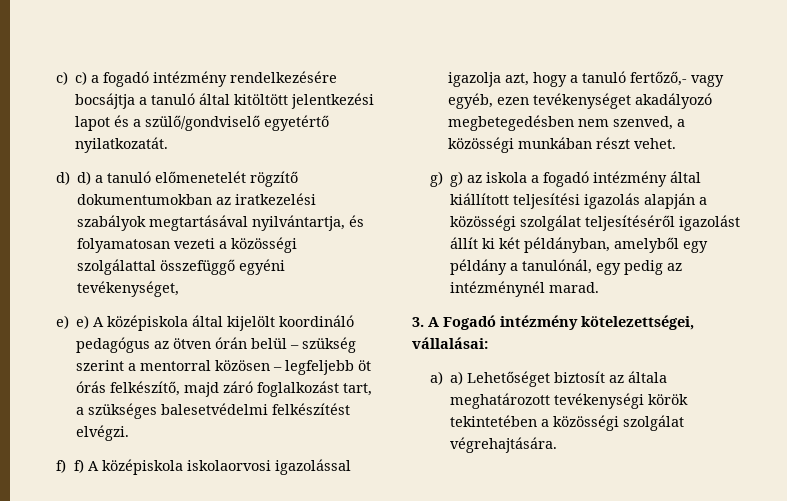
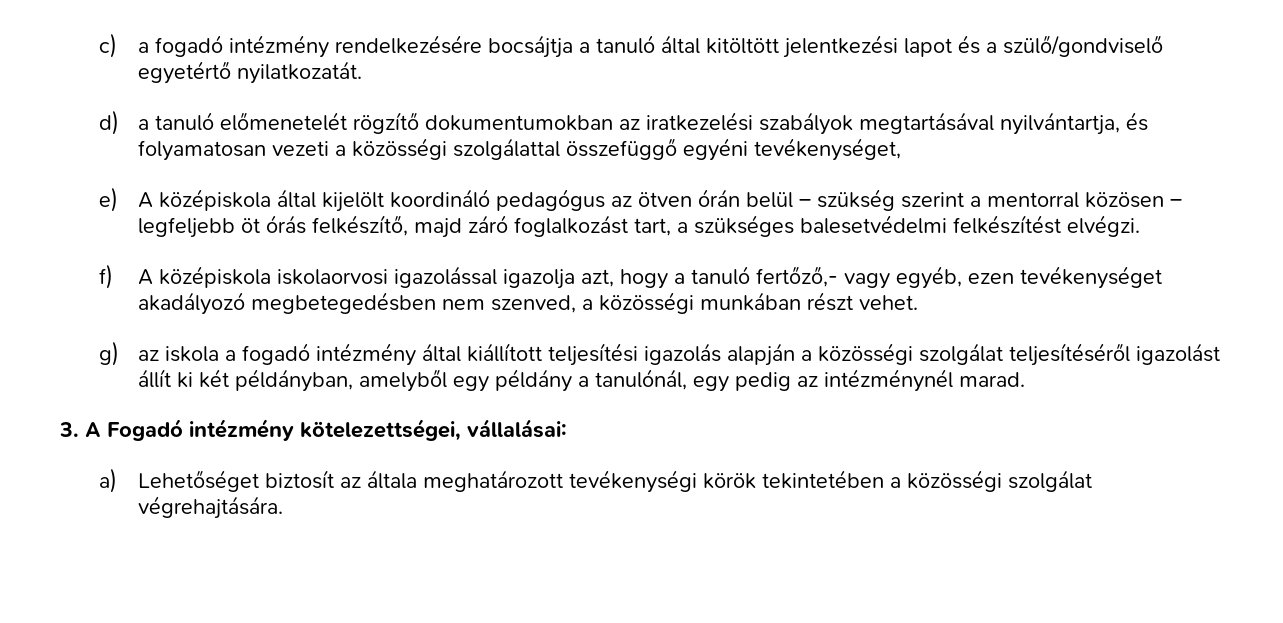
- c) c) a fogadó intézmény rendelkezésére bocsájtja a tanuló által kitöltött jelentkezési lapot és a szülő/gondviselő egyetértő nyilatkozatát.
+ c) a fogadó intézmény rendelkezésére bocsájtja a tanuló által kitöltött jelentkezési lapot és a szülő/gondviselő egyetértő nyilatkozatát.
- d) d) a tanuló előmenetelét rögzítő dokumentumokban az iratkezelési szabályok megtartásával nyilvántartja, és folyamatosan vezeti a közösségi szolgálattal összefüggő egyéni tevékenységet,
+ d) a tanuló előmenetelét rögzítő dokumentumokban az iratkezelési szabályok megtartásával nyilvántartja, és folyamatosan vezeti a közösségi szolgálattal összefüggő egyéni tevékenységet,
- e) e) A középiskola által kijelölt koordináló pedagógus az ötven órán belül – szükség szerint a mentorral közösen – legfeljebb öt órás felkészítő, majd záró foglalkozást tart, a szükséges balesetvédelmi felkészítést elvégzi.
+ e) A középiskola által kijelölt koordináló pedagógus az ötven órán belül – szükség szerint a mentorral közösen – legfeljebb öt órás felkészítő, majd záró foglalkozást tart, a szükséges balesetvédelmi felkészítést elvégzi.
- f) f) A középiskola iskolaorvosi igazolással igazolja azt, hogy a tanuló fertőző,- vagy egyéb, ezen tevékenységet akadályozó megbetegedésben nem szenved, a közösségi munkában részt vehet.
+ f) A középiskola iskolaorvosi igazolással igazolja azt, hogy a tanuló fertőző,- vagy egyéb, ezen tevékenységet akadályozó megbetegedésben nem szenved, a közösségi munkában részt vehet.
- g) g) az iskola a fogadó intézmény által kiállított teljesítési igazolás alapján a közösségi szolgálat teljesítéséről igazolást állít ki két példányban, amelyből egy példány a tanulónál, egy pedig az intézménynél marad.
+ g) az iskola a fogadó intézmény által kiállított teljesítési igazolás alapján a közösségi szolgálat teljesítéséről igazolást állít ki két példányban, amelyből egy példány a tanulónál, egy pedig az intézménynél marad.
- a) a) Lehetőséget biztosít az általa meghatározott tevékenységi körök tekintetében a közösségi szolgálat végrehajtására.
+ a) Lehetőséget biztosít az általa meghatározott tevékenységi körök tekintetében a közösségi szolgálat végrehajtására.

